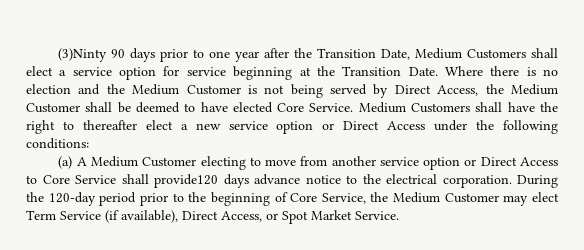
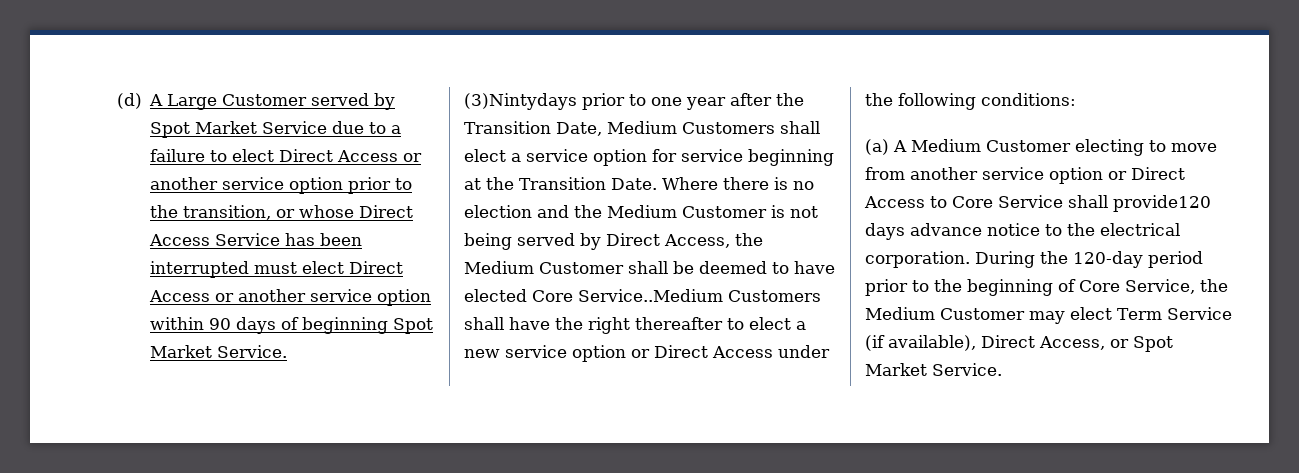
- (3)Ninty 90 days prior to one year after the Transition Date, Medium Customers shall elect a service option for service beginning at the Transition Date.
+ (d) A Large Customer served by Spot Market Service due to a failure to elect Direct Access or another service option prior to the transition, or whose Direct Access Service has been interrupted must elect Direct Access or another service option within 90 days of beginning Spot Market Service.
+ (3)Nintydays prior to one year after the Transition Date, Medium Customers shall elect a service option for service beginning at the Transition Date.
- Where there is no election and the Medium Customer is not being served by Direct Access, the Medium Customer shall be deemed to have elected Core Service. Medium Customers shall have the right to thereafter elect a new service option or Direct Access under the following conditions:
+ Where there is no election and the Medium Customer is not being served by Direct Access, the Medium Customer shall be deemed to have elected Core Service..Medium Customers shall have the right thereafter to elect a new service option or Direct Access under the following conditions:

